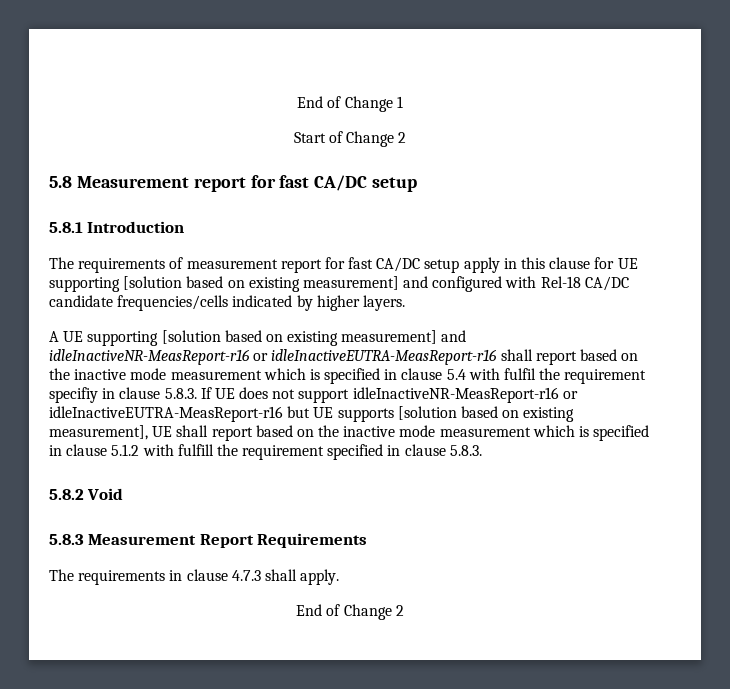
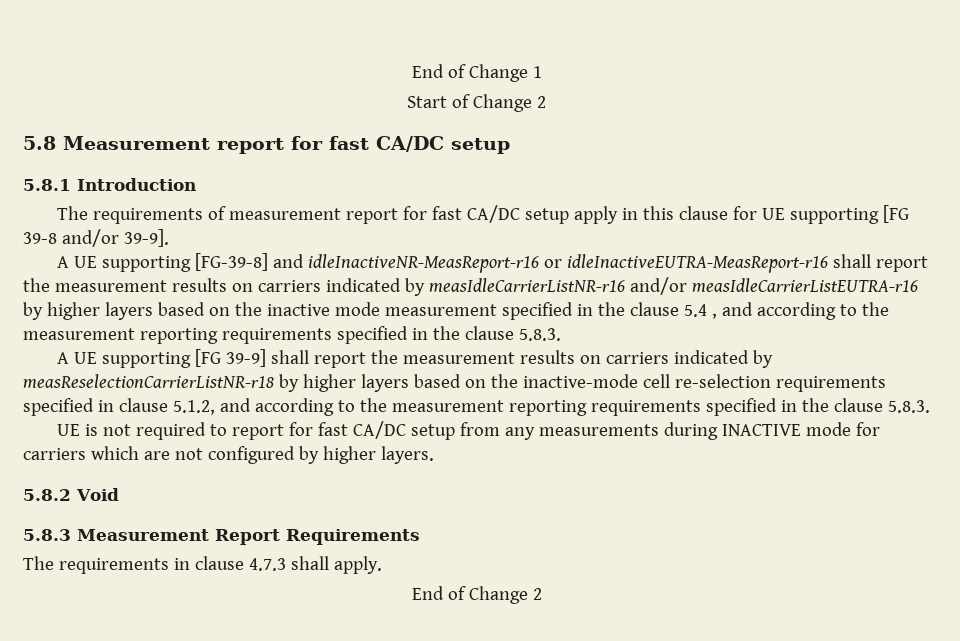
- The requirements of measurement report for fast CA/DC setup apply in this clause for UE supporting [solution based on existing measurement] and configured with Rel-18 CA/DC candidate frequencies/cells indicated by higher layers.
- A UE supporting [solution based on existing measurement] and idleInactiveNR-MeasReport-r16 or idleInactiveEUTRA-MeasReport-r16 shall report based on the inactive mode measurement which is specified in clause 5.4 with fulfil the requirement specifiy in clause 5.8.3. If UE does not support idleInactiveNR-MeasReport-r16 or idleInactiveEUTRA-MeasReport-r16 but UE supports [solution based on existing measurement], UE shall report based on the inactive mode measurement which is specified in clause 5.1.2 with fulfill the requirement specified in clause 5.8.3.
+ The requirements of measurement report for fast CA/DC setup apply in this clause for UE supporting [FG 39-8 and/or 39-9].
+ A UE supporting [FG-39-8] and idleInactiveNR-MeasReport-r16 or idleInactiveEUTRA-MeasReport-r16 shall report the measurement results on carriers indicated by measIdleCarrierListNR-r16 and/or measIdleCarrierListEUTRA-r16 by higher layers based on the inactive mode measurement specified in the clause 5.4 , and according to the measurement reporting requirements specified in the clause 5.8.3.
+ A UE supporting [FG 39-9] shall report the measurement results on carriers indicated by measReselectionCarrierListNR-r18 by higher layers based on the inactive-mode cell re-selection requirements specified in clause 5.1.2, and according to the measurement reporting requirements specified in the clause 5.8.3.
+ UE is not required to report for fast CA/DC setup from any measurements during INACTIVE mode for carriers which are not configured by higher layers.

